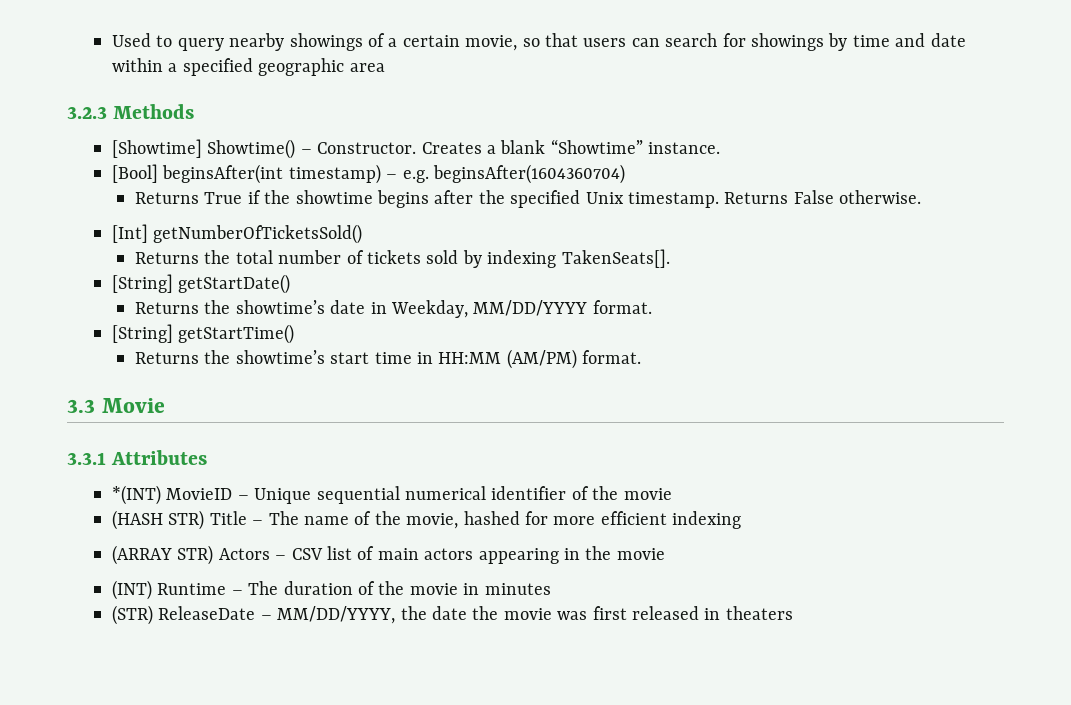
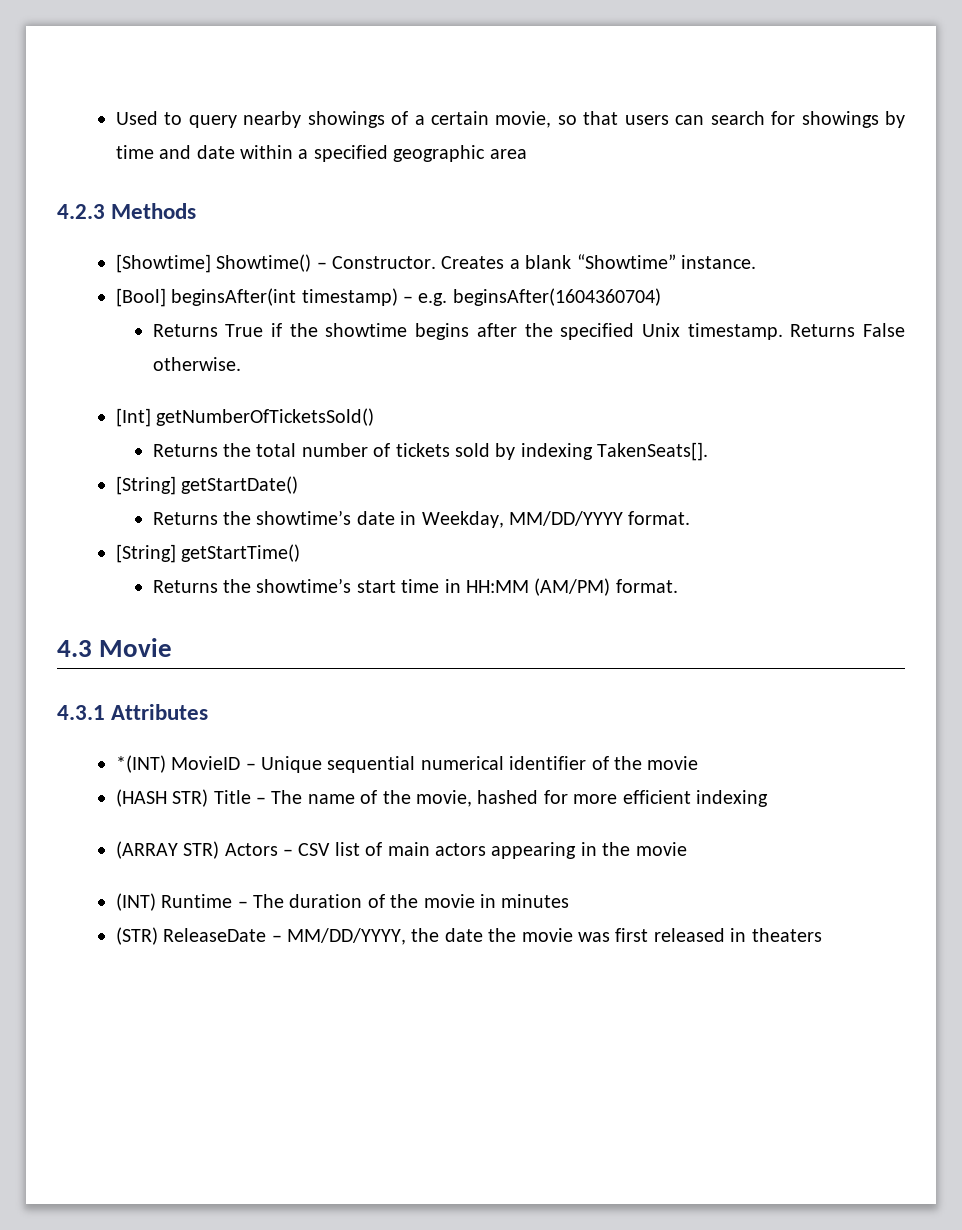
- 3.2.3 Methods
+ 4.2.3 Methods
- 3.3 Movie
+ 4.3 Movie
- 3.3.1 Attributes
+ 4.3.1 Attributes

